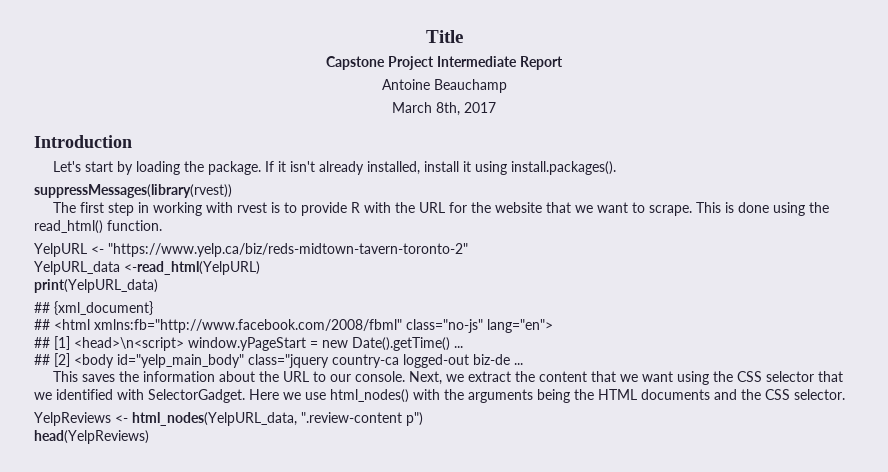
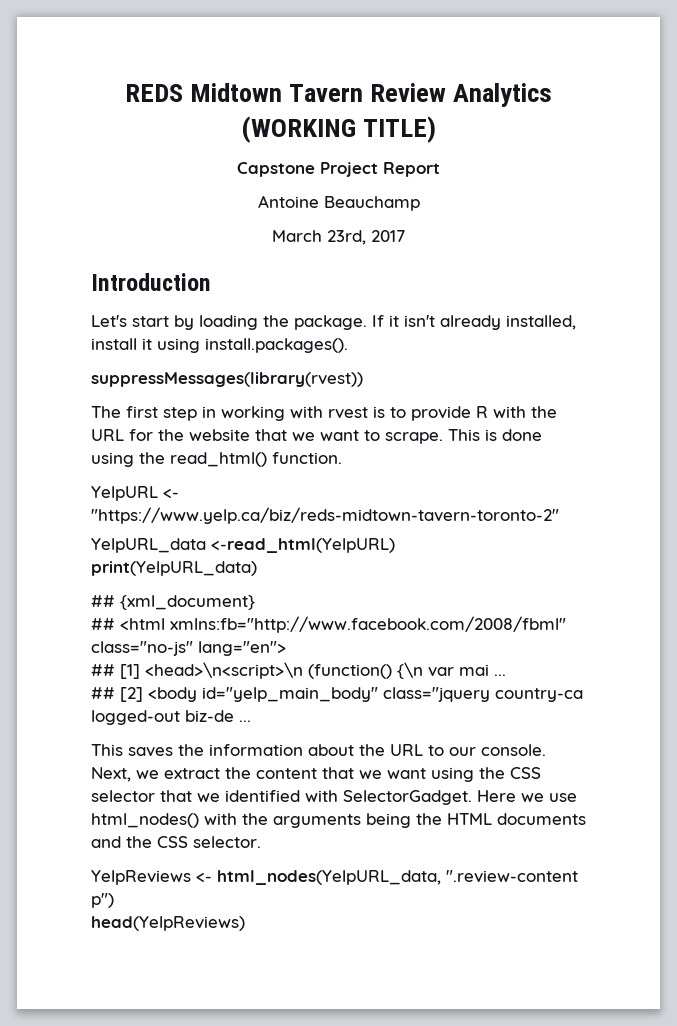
- Title
+ REDS Midtown Tavern Review Analytics (WORKING TITLE)
- Capstone Project Intermediate Report
+ Capstone Project Report
- March 8th, 2017
+ March 23rd, 2017
- ## [1] <head>\n<script> window.yPageStart = new Date().getTime() ...
+ ## [1] <head>\n<script>\n (function() {\n var mai ...

